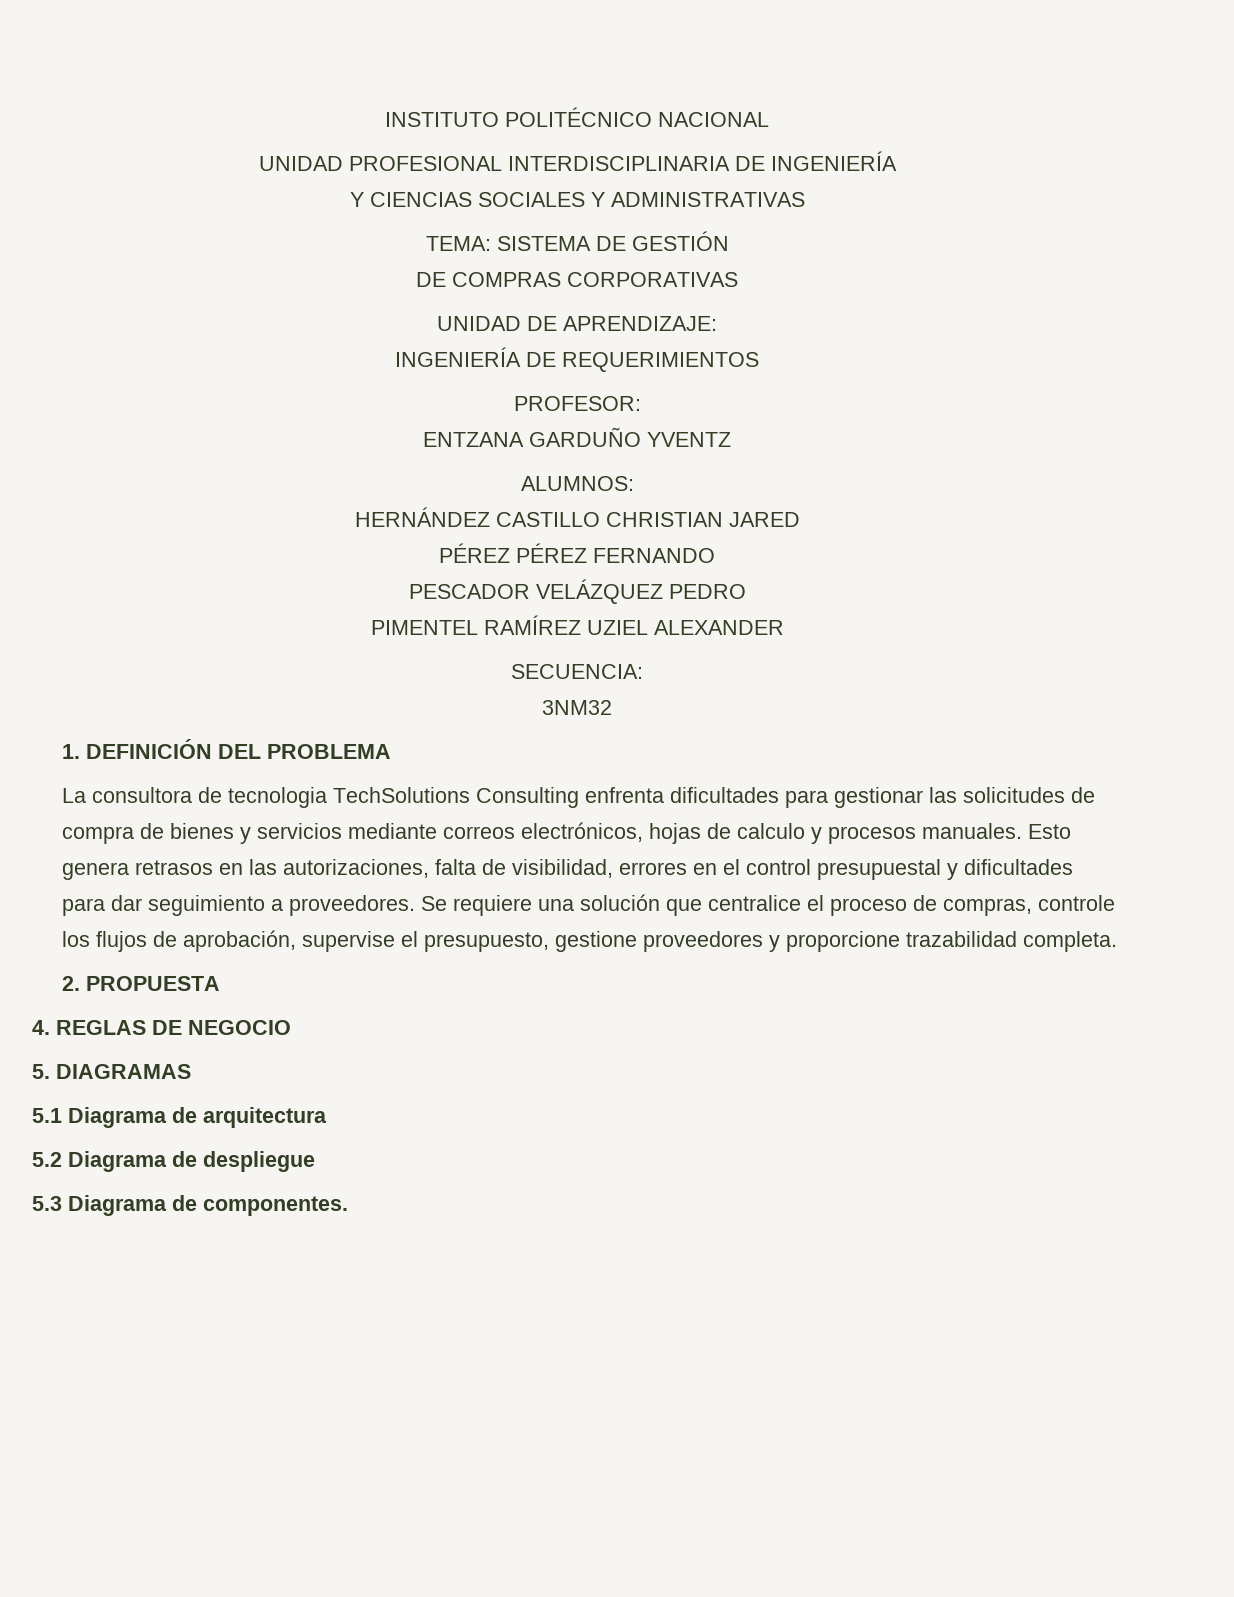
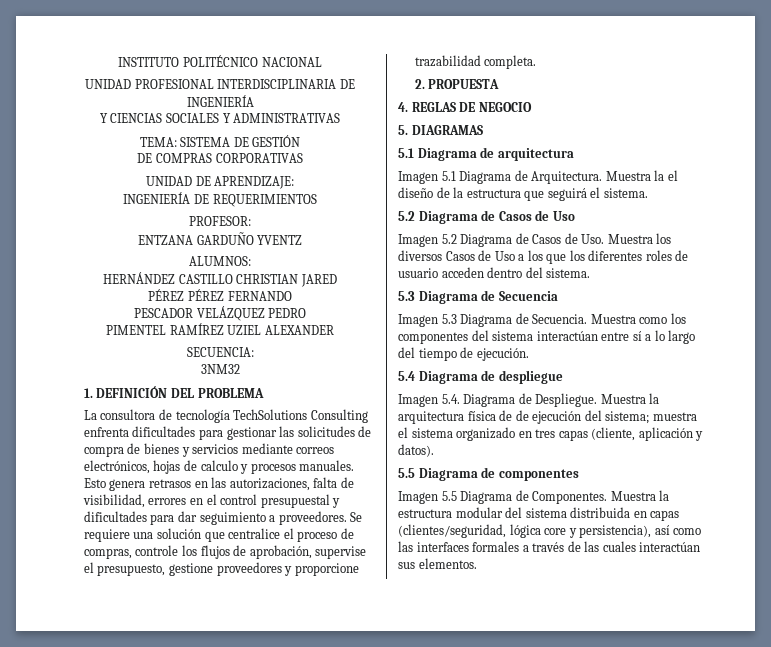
- La consultora de tecnologia TechSolutions Consulting enfrenta dificultades para gestionar las solicitudes de compra de bienes y servicios mediante correos electrónicos, hojas de calculo y procesos manuales.
+ La consultora de tecnología TechSolutions Consulting enfrenta dificultades para gestionar las solicitudes de compra de bienes y servicios mediante correos electrónicos, hojas de calculo y procesos manuales.
- 5.2 Diagrama de despliegue
- 5.3 Diagrama de componentes.
+ Imagen 5.1 Diagrama de Arquitectura. Muestra la el diseño de la estructura que seguirá el sistema.
+ 5.2 Diagrama de Casos de Uso
+ Imagen 5.2 Diagrama de Casos de Uso. Muestra los diversos Casos de Uso a los que los diferentes roles de usuario acceden dentro del sistema.
+ 5.3 Diagrama de Secuencia
+ Imagen 5.3 Diagrama de Secuencia. Muestra como los componentes del sistema interactúan entre sí a lo largo del tiempo de ejecución.
+ 5.4 Diagrama de despliegue
+ Imagen 5.4. Diagrama de Despliegue. Muestra la arquitectura física de de ejecución del sistema; muestra el sistema organizado en tres capas (cliente, aplicación y datos).
+ 5.5 Diagrama de componentes
+ Imagen 5.5 Diagrama de Componentes. Muestra la estructura modular del sistema distribuida en capas (clientes/seguridad, lógica core y persistencia), así como las interfaces formales a través de las cuales interactúan sus elementos.

